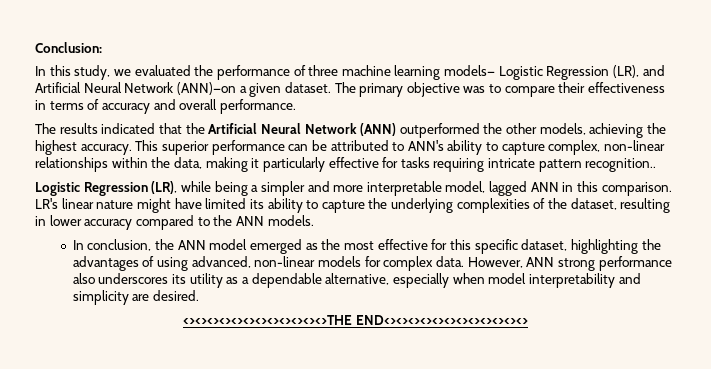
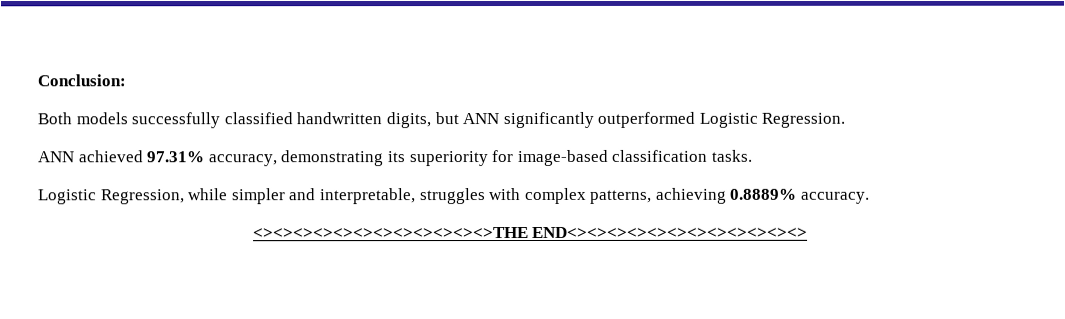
- In this study, we evaluated the performance of three machine learning models— Logistic Regression (LR), and Artificial Neural Network (ANN)—on a given dataset. The primary objective was to compare their effectiveness in terms of accuracy and overall performance.
- The results indicated that the Artificial Neural Network (ANN) outperformed the other models, achieving the highest accuracy. This superior performance can be attributed to ANN's ability to capture complex, non-linear relationships within the data, making it particularly effective for tasks requiring intricate pattern recognition..
- Logistic Regression (LR), while being a simpler and more interpretable model, lagged ANN in this comparison. LR's linear nature might have limited its ability to capture the underlying complexities of the dataset, resulting in lower accuracy compared to the ANN models.
- In conclusion, the ANN model emerged as the most effective for this specific dataset, highlighting the advantages of using advanced, non-linear models for complex data. However, ANN strong performance also underscores its utility as a dependable alternative, especially when model interpretability and simplicity are desired.
+ Both models successfully classified handwritten digits, but ANN significantly outperformed Logistic Regression.
+ ANN achieved 97.31% accuracy, demonstrating its superiority for image-based classification tasks.
+ Logistic Regression, while simpler and interpretable, struggles with complex patterns, achieving 0.8889% accuracy.

